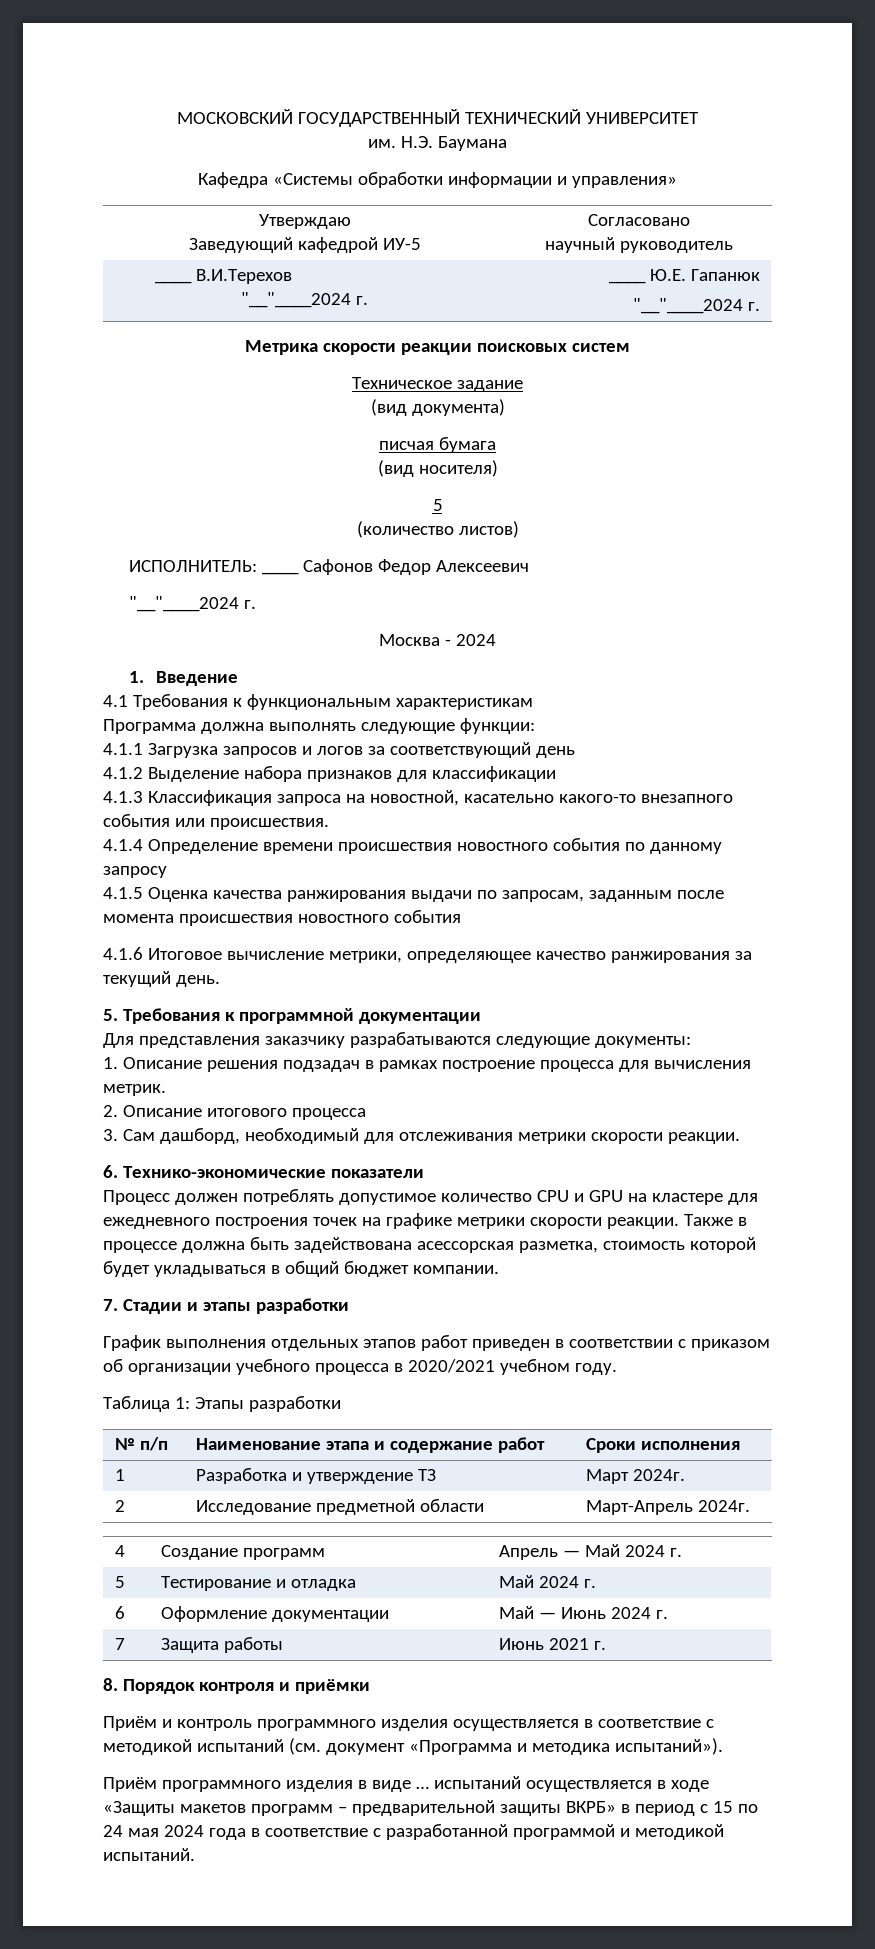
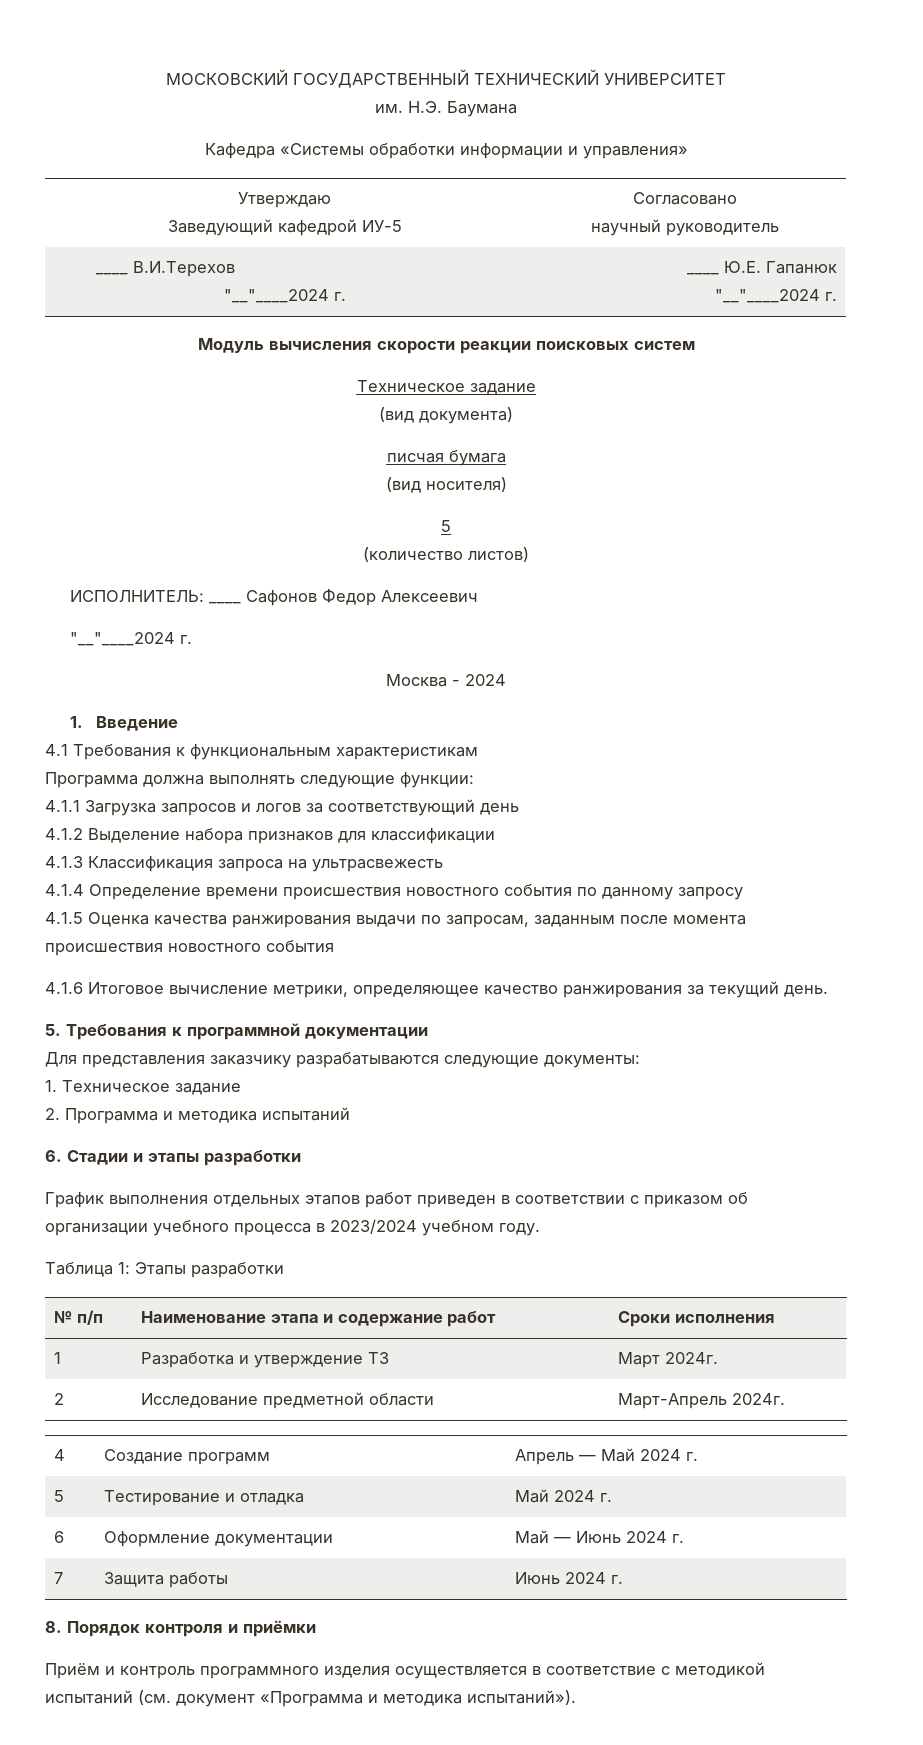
- Метрика скорости реакции поисковых систем
+ Модуль вычисления скорости реакции поисковых систем
- 4.1.3 Классификация запроса на новостной, касательно какого-то внезапного события или происшествия.
+ 4.1.3 Классификация запроса на ультрасвежесть
- 1. Описание решения подзадач в рамках построение процесса для вычисления метрик.
- 2. Описание итогового процесса
- 3. Сам дашборд, необходимый для отслеживания метрики скорости реакции.
- 6. Технико-экономические показатели
- Процесс должен потреблять допустимое количество CPU и GPU на кластере для ежедневного построения точек на графике метрики скорости реакции. Также в процессе должна быть задействована асессорская разметка, стоимость которой будет укладываться в общий бюджет компании.
- 7. Стадии и этапы разработки
+ 1. Техническое задание
+ 2. Программа и методика испытаний
+ 6. Стадии и этапы разработки
- График выполнения отдельных этапов работ приведен в соответствии с приказом об организации учебного процесса в 2020/2021 учебном году.
+ График выполнения отдельных этапов работ приведен в соответствии с приказом об организации учебного процесса в 2023/2024 учебном году.
- 7 | Защита работы | Июнь 2021 г.
+ 7 | Защита работы | Июнь 2024 г.
- Приём программного изделия в виде … испытаний осуществляется в ходе «Защиты макетов программ – предварительной защиты ВКРБ» в период с 15 по 24 мая 2024 года в соответствие с разработанной программой и методикой испытаний.

